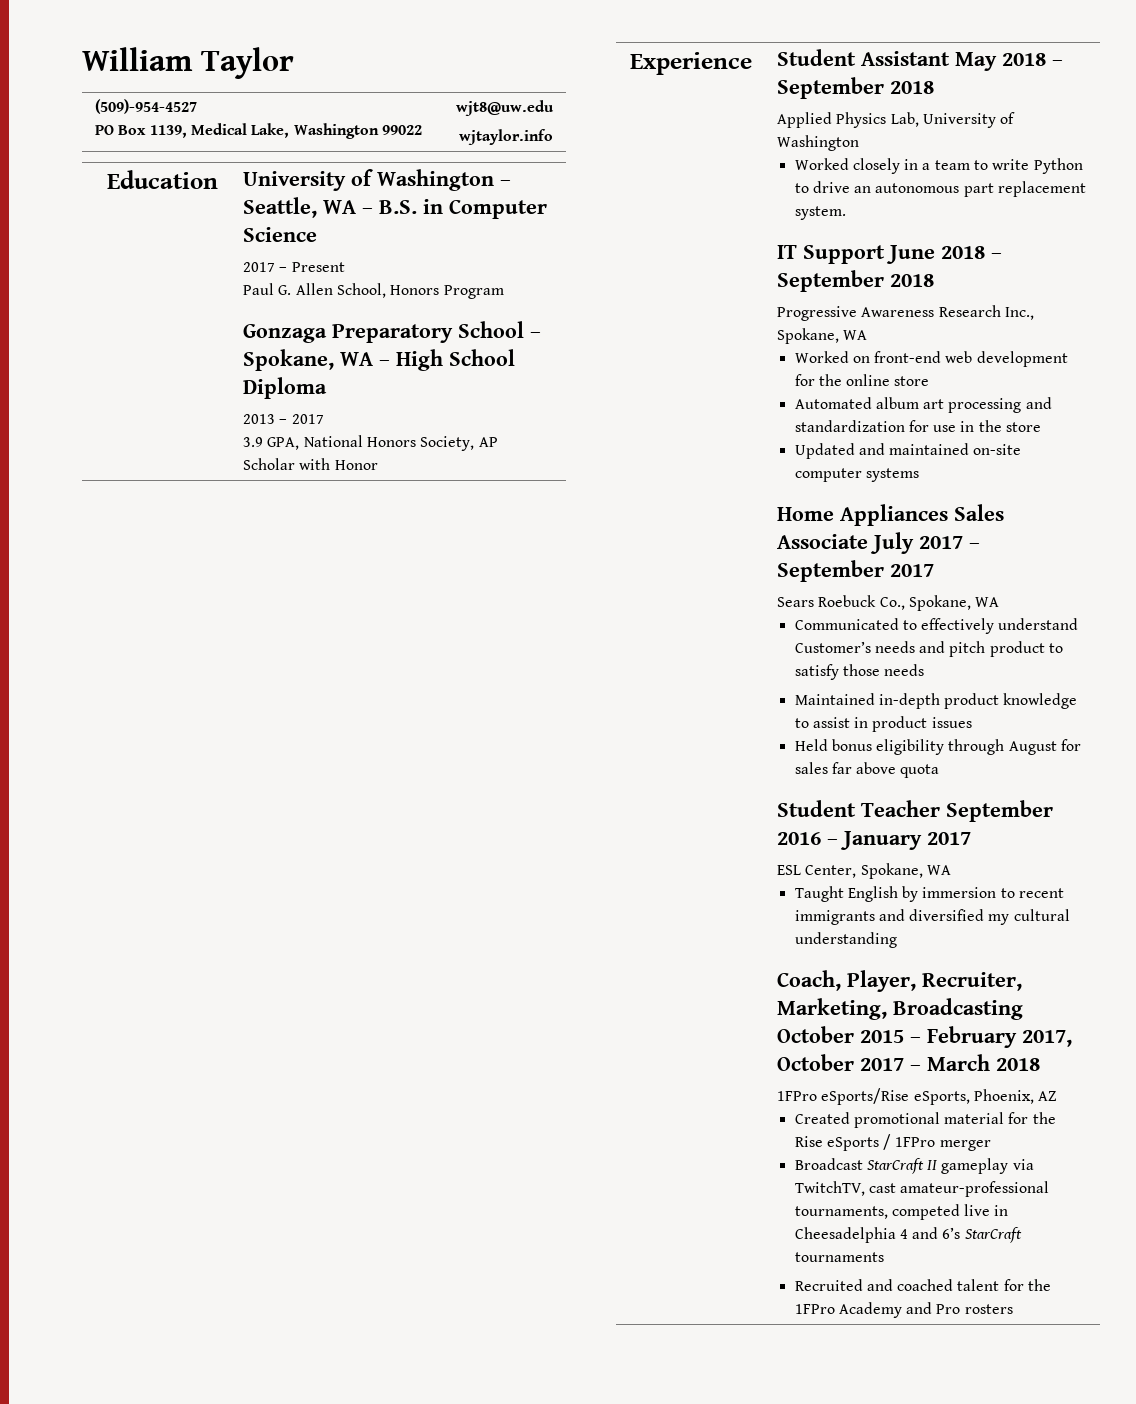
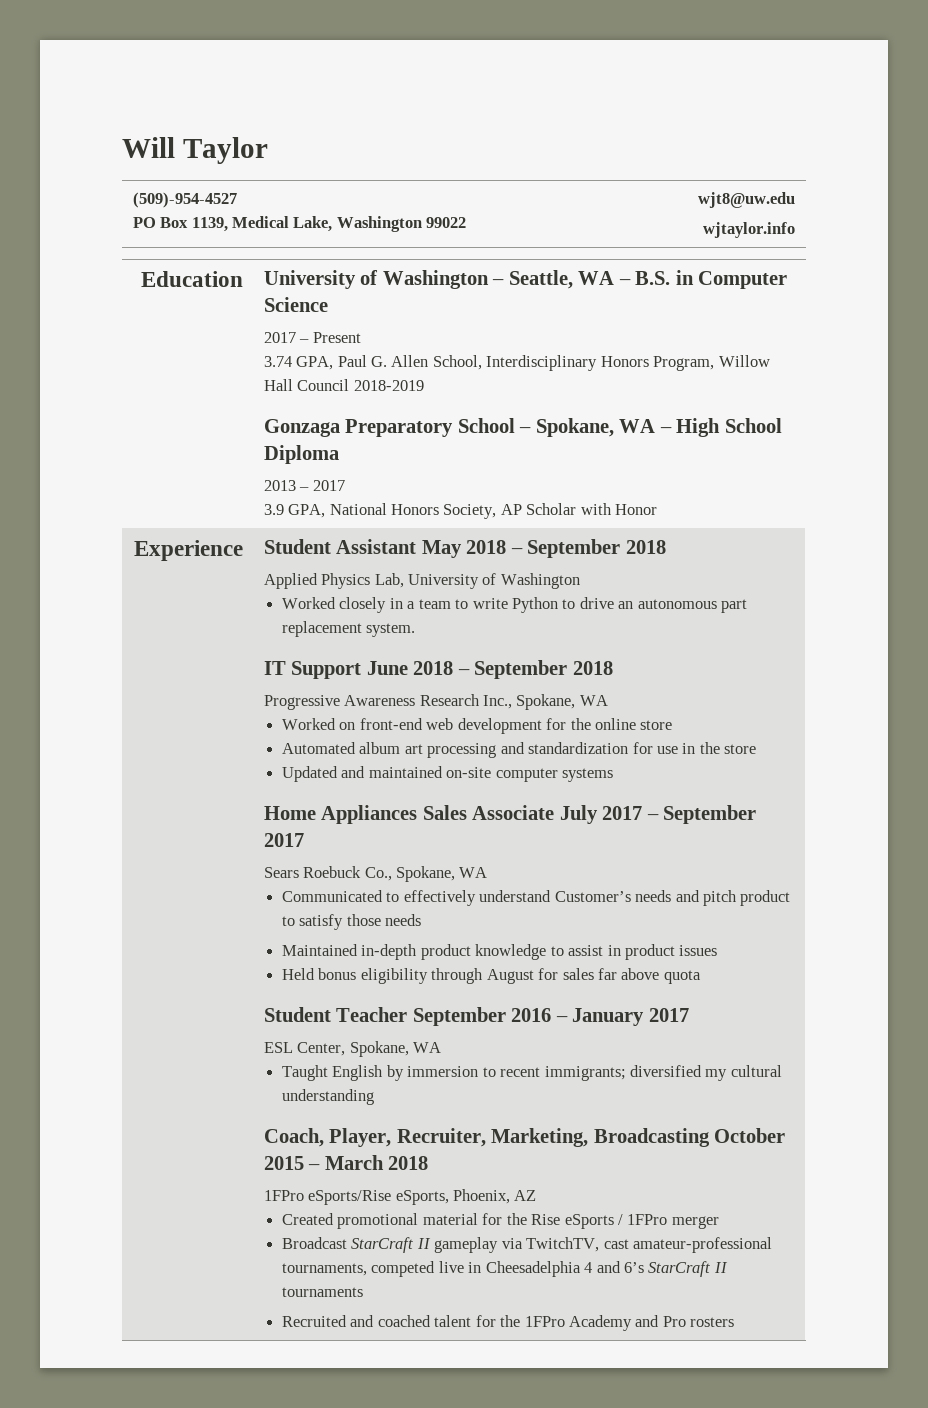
- William Taylor
+ Will Taylor
- Paul G. Allen School, Honors Program
+ 3.74 GPA, Paul G. Allen School, Interdisciplinary Honors Program, Willow Hall Council 2018-2019
- Taught English by immersion to recent immigrants and diversified my cultural understanding
+ Taught English by immersion to recent immigrants; diversified my cultural understanding
- Coach, Player, Recruiter, Marketing, Broadcasting October 2015 – February 2017, October 2017 – March 2018
+ Coach, Player, Recruiter, Marketing, Broadcasting October 2015 – March 2018
- Broadcast StarCraft II gameplay via TwitchTV, cast amateur-professional tournaments, competed live in Cheesadelphia 4 and 6’s StarCraft tournaments
+ Broadcast StarCraft II gameplay via TwitchTV, cast amateur-professional tournaments, competed live in Cheesadelphia 4 and 6’s StarCraft II tournaments

